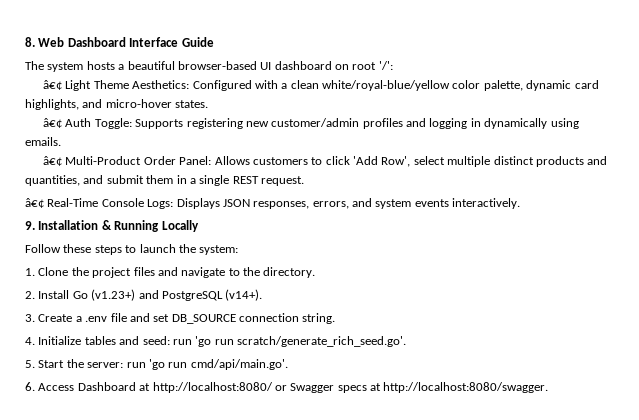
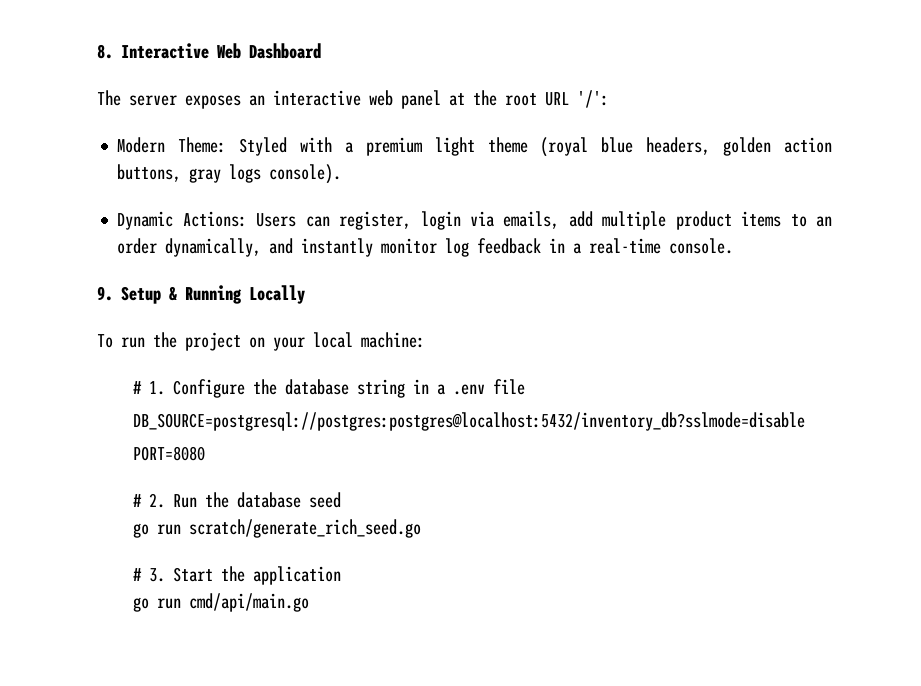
- 8. Web Dashboard Interface Guide
+ 8. Interactive Web Dashboard
- The system hosts a beautiful browser-based UI dashboard on root '/':
- â€¢ Light Theme Aesthetics: Configured with a clean white/royal-blue/yellow color palette, dynamic card highlights, and micro-hover states.
- â€¢ Auth Toggle: Supports registering new customer/admin profiles and logging in dynamically using emails.
- â€¢ Multi-Product Order Panel: Allows customers to click 'Add Row', select multiple distinct products and quantities, and submit them in a single REST request.
- â€¢ Real-Time Console Logs: Displays JSON responses, errors, and system events interactively.
+ The server exposes an interactive web panel at the root URL '/':
+ Modern Theme: Styled with a premium light theme (royal blue headers, golden action buttons, gray logs console).
+ Dynamic Actions: Users can register, login via emails, add multiple product items to an order dynamically, and instantly monitor log feedback in a real-time console.
- 9. Installation & Running Locally
+ 9. Setup & Running Locally
- Follow these steps to launch the system:
- 1. Clone the project files and navigate to the directory.
- 2. Install Go (v1.23+) and PostgreSQL (v14+).
- 3. Create a .env file and set DB_SOURCE connection string.
- 4. Initialize tables and seed: run 'go run scratch/generate_rich_seed.go'.
- 5. Start the server: run 'go run cmd/api/main.go'.
- 6. Access Dashboard at http://localhost:8080/ or Swagger specs at http://localhost:8080/swagger.
+ To run the project on your local machine:
+ # 1. Configure the database string in a .env file
+ DB_SOURCE=postgresql://postgres:postgres@localhost:5432/inventory_db?sslmode=disable
+ PORT=8080
+ # 2. Run the database seed
+ go run scratch/generate_rich_seed.go
+ # 3. Start the application
+ go run cmd/api/main.go

